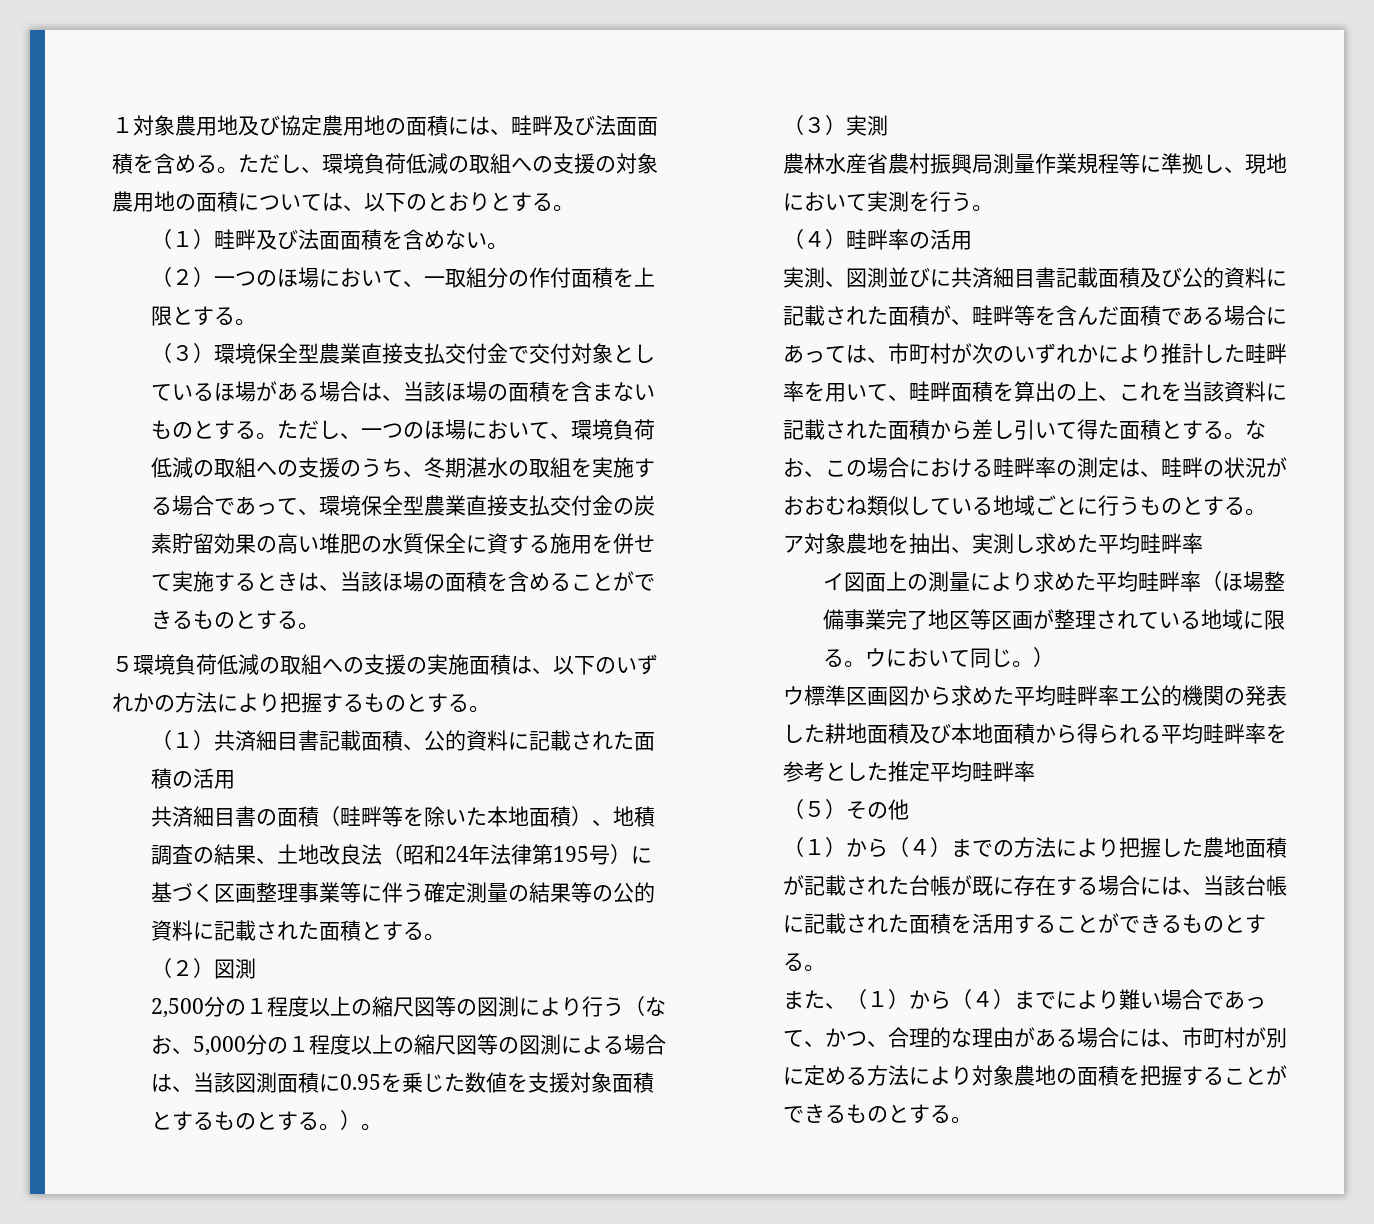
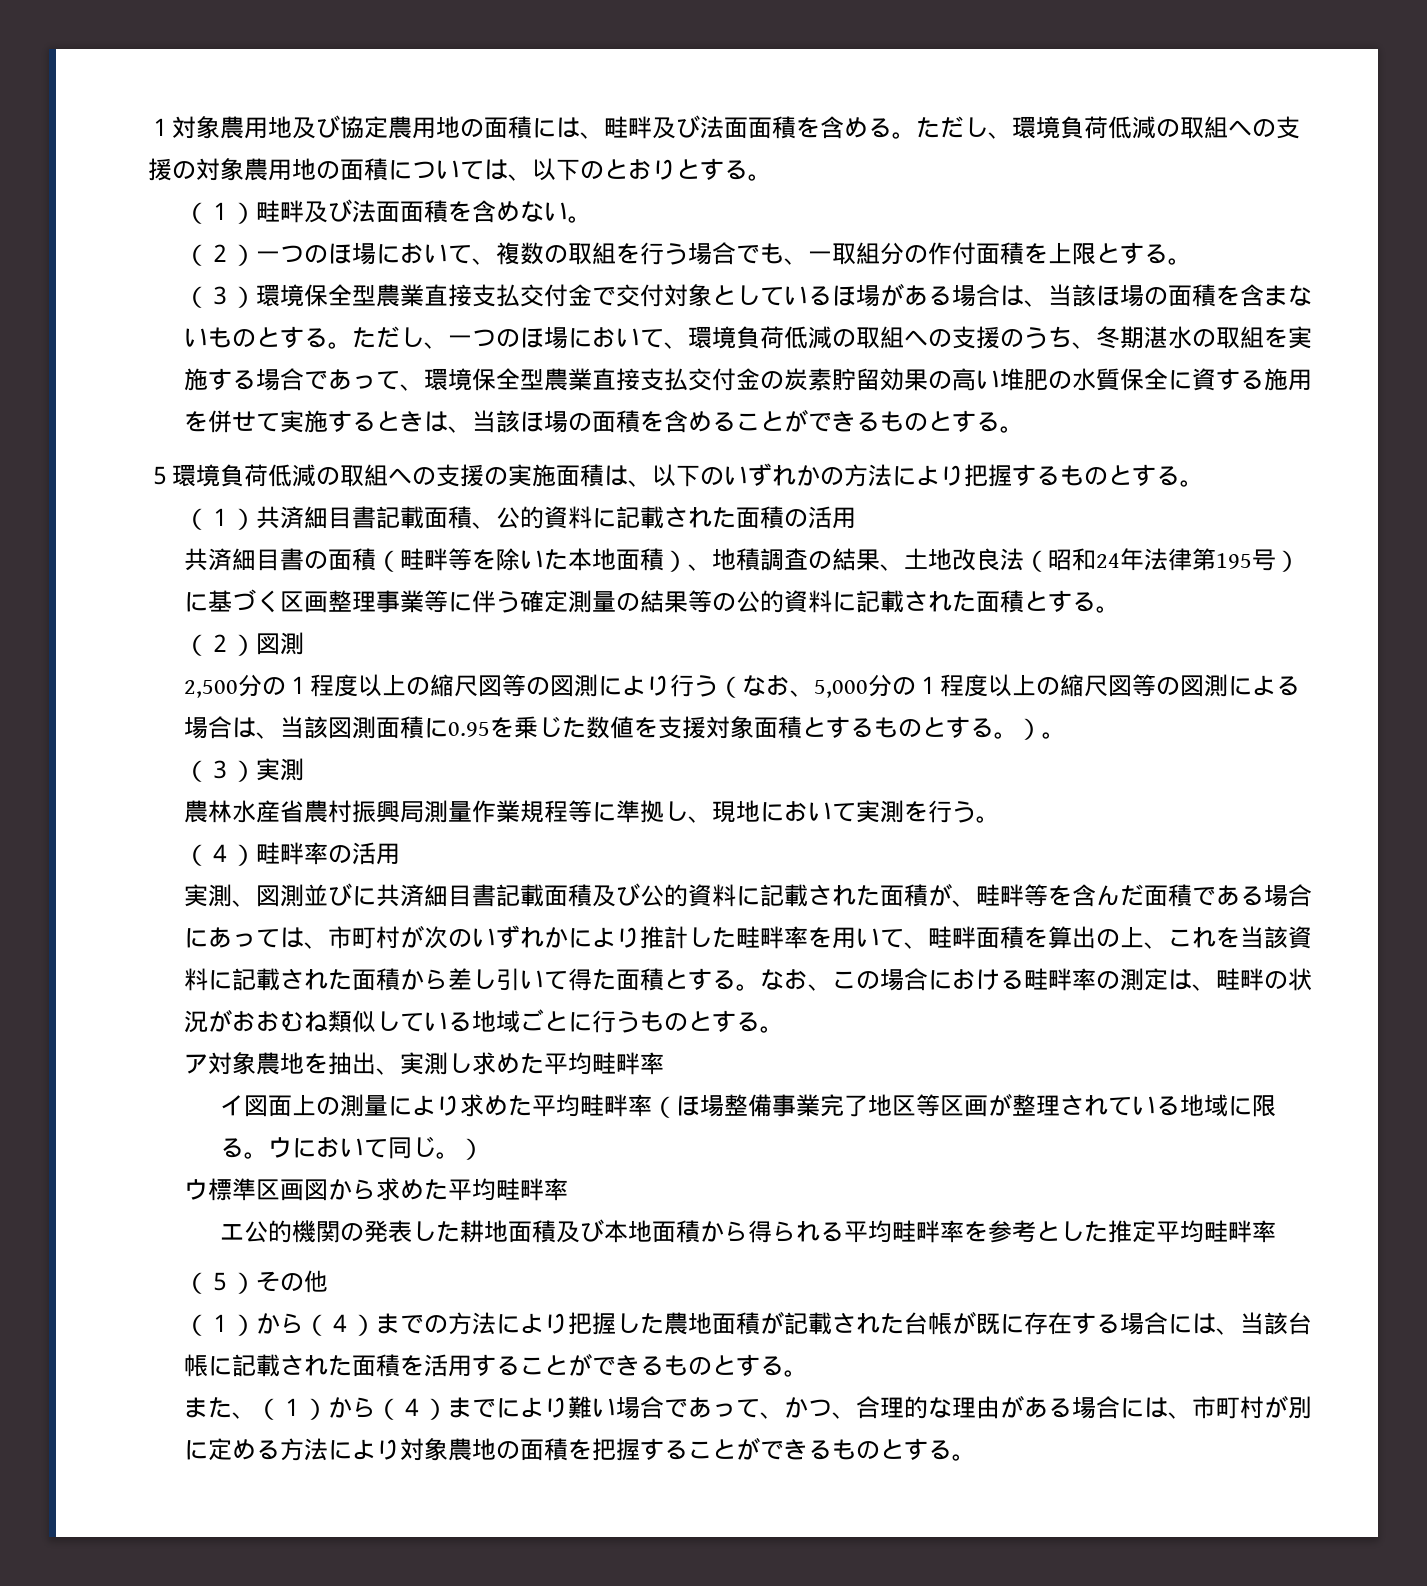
- （２）一つのほ場において、一取組分の作付面積を上限とする。
+ （２）一つのほ場において、複数の取組を行う場合でも、一取組分の作付面積を上限とする。
- ウ標準区画図から求めた平均畦畔率エ公的機関の発表した耕地面積及び本地面積から得られる平均畦畔率を参考とした推定平均畦畔率
+ ウ標準区画図から求めた平均畦畔率
+ エ公的機関の発表した耕地面積及び本地面積から得られる平均畦畔率を参考とした推定平均畦畔率

